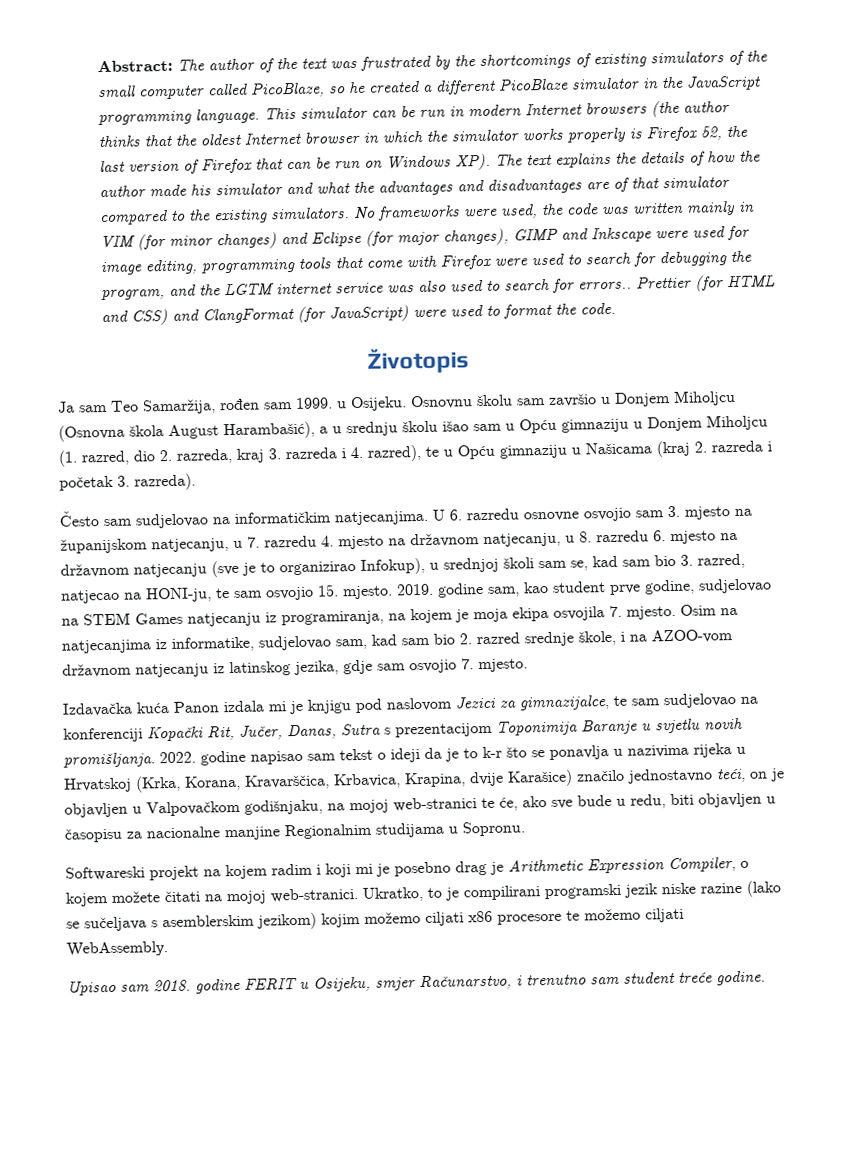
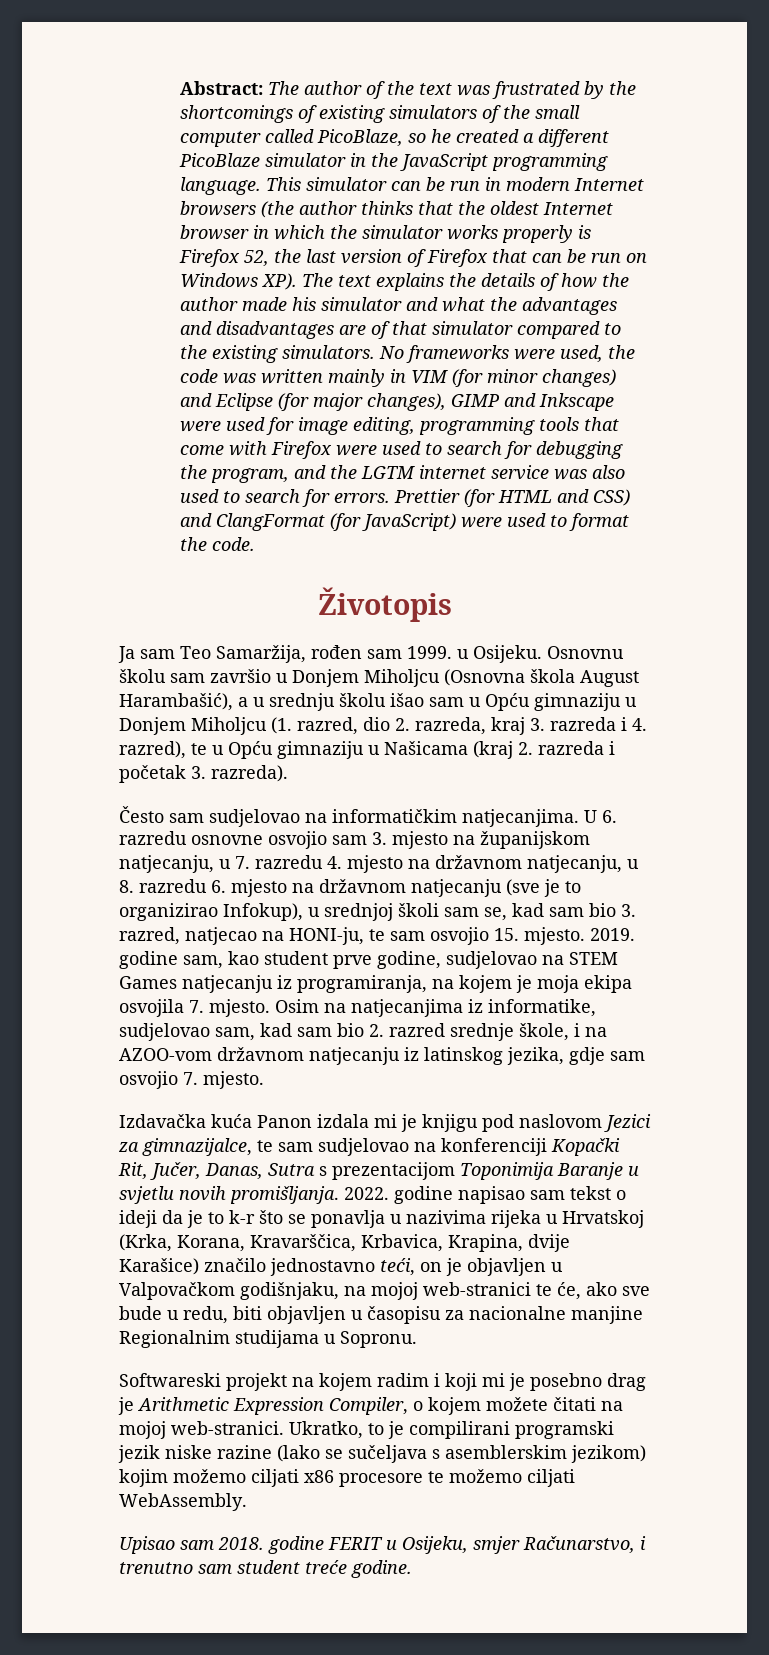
- No frameworks were used, the code was written mainly in VIM (for minor changes) and Eclipse (for major changes), GIMP and Inkscape were used for image editing, programming tools that come with Firefox were used to search for debugging the program, and the LGTM internet service was also used to search for errors..
+ No frameworks were used, the code was written mainly in VIM (for minor changes) and Eclipse (for major changes), GIMP and Inkscape were used for image editing, programming tools that come with Firefox were used to search for debugging the program, and the LGTM internet service was also used to search for errors.

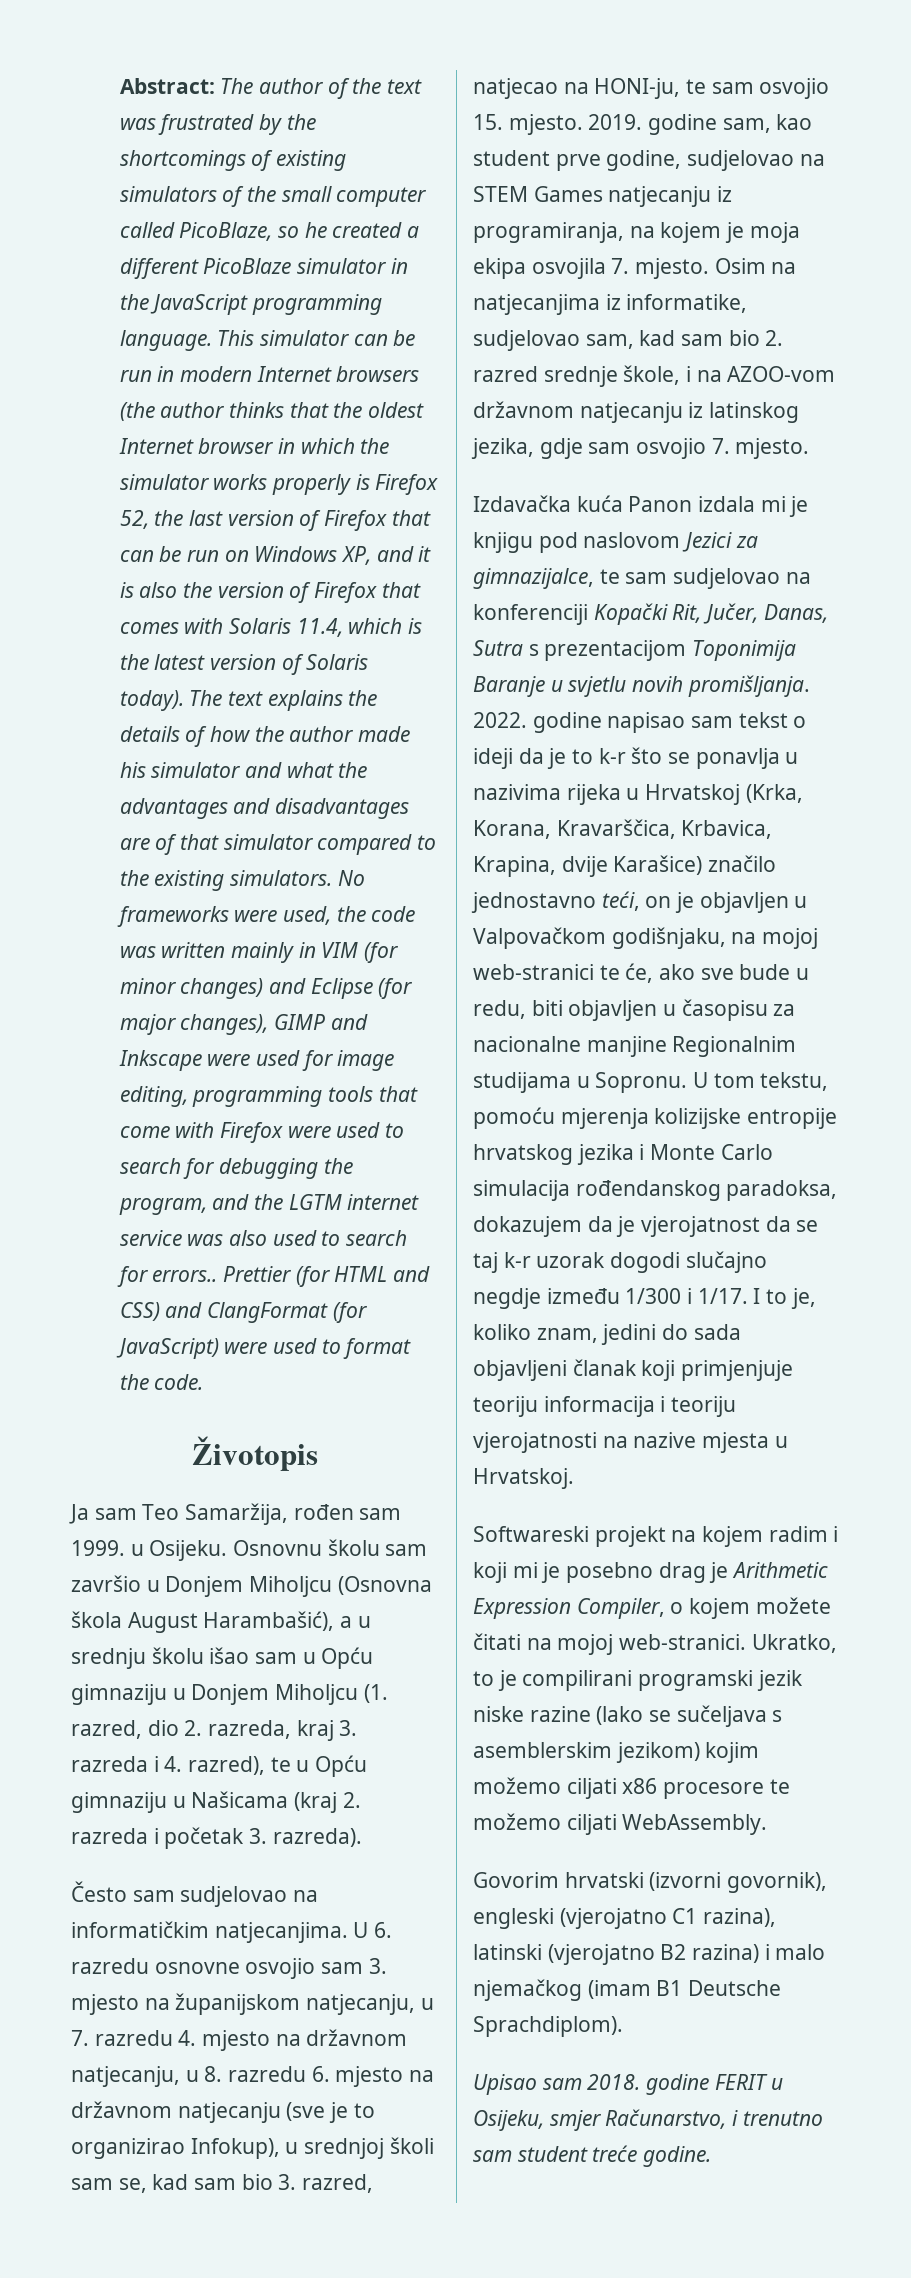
- This simulator can be run in modern Internet browsers (the author thinks that the oldest Internet browser in which the simulator works properly is Firefox 52, the last version of Firefox that can be run on Windows XP). The text explains the details of how the author made his simulator and what the advantages and disadvantages are of that simulator compared to the existing simulators.
+ This simulator can be run in modern Internet browsers (the author thinks that the oldest Internet browser in which the simulator works properly is Firefox 52, the last version of Firefox that can be run on Windows XP, and it is also the version of Firefox that comes with Solaris 11.4, which is the latest version of Solaris today). The text explains the details of how the author made his simulator and what the advantages and disadvantages are of that simulator compared to the existing simulators.
- No frameworks were used, the code was written mainly in VIM (for minor changes) and Eclipse (for major changes), GIMP and Inkscape were used for image editing, programming tools that come with Firefox were used to search for debugging the program, and the LGTM internet service was also used to search for errors.
+ No frameworks were used, the code was written mainly in VIM (for minor changes) and Eclipse (for major changes), GIMP and Inkscape were used for image editing, programming tools that come with Firefox were used to search for debugging the program, and the LGTM internet service was also used to search for errors..
+ U tom tekstu, pomoću mjerenja kolizijske entropije hrvatskog jezika i Monte Carlo simulacija rođendanskog paradoksa, dokazujem da je vjerojatnost da se taj k-r uzorak dogodi slučajno negdje između 1/300 i 1/17. I to je, koliko znam, jedini do sada objavljeni članak koji primjenjuje teoriju informacija i teoriju vjerojatnosti na nazive mjesta u Hrvatskoj.
+ Govorim hrvatski (izvorni govornik), engleski (vjerojatno C1 razina), latinski (vjerojatno B2 razina) i malo njemačkog (imam B1 Deutsche Sprachdiplom).

